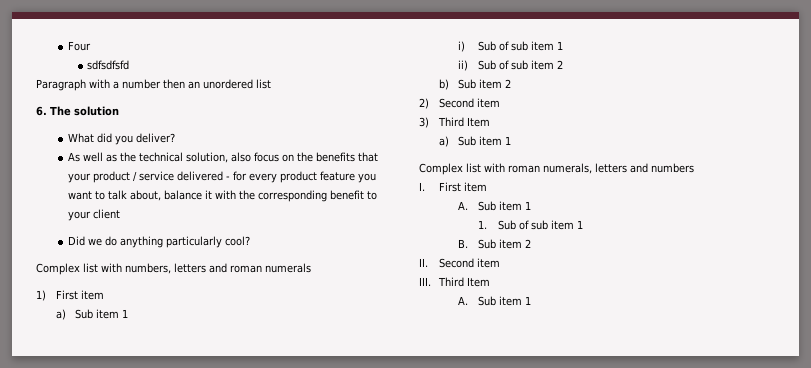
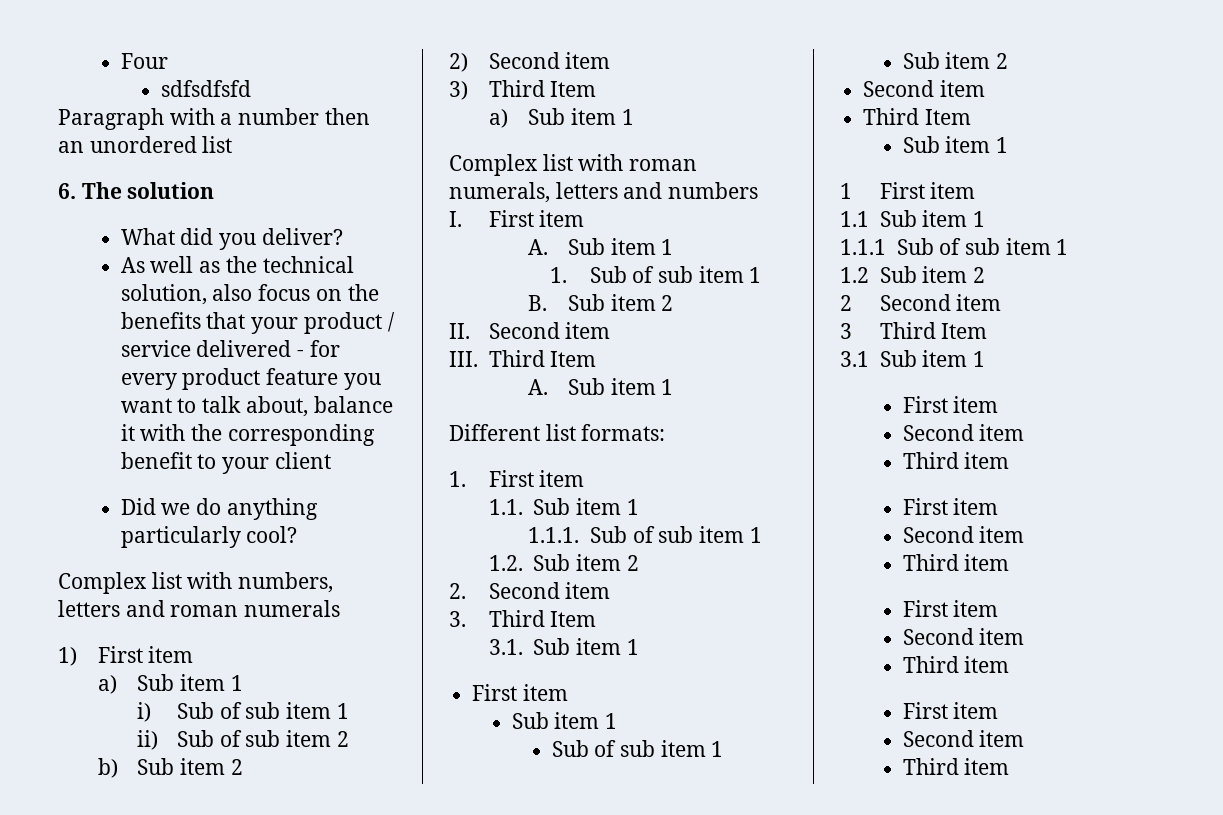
+ Different list formats:
+ 1. First item
+ 1.1. Sub item 1
+ 1.1.1. Sub of sub item 1
+ 1.2. Sub item 2
+ 2. Second item
+ 3. Third Item
+ 3.1. Sub item 1
+ First item
+ Sub item 1
+ Sub of sub item 1
+ Sub item 2
+ Second item
+ Third Item
+ Sub item 1
+ 1 First item
+ 1.1 Sub item 1
+ 1.1.1 Sub of sub item 1
+ 1.2 Sub item 2
+ 2 Second item
+ 3 Third Item
+ 3.1 Sub item 1
+ First item
+ Second item
+ Third item
+ First item
+ Second item
+ Third item
+ First item
+ Second item
+ Third item
+ First item
+ Second item
+ Third item

